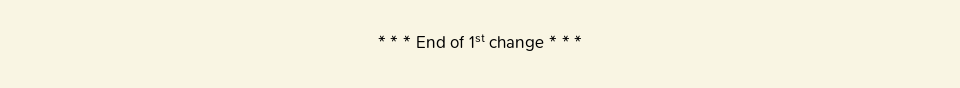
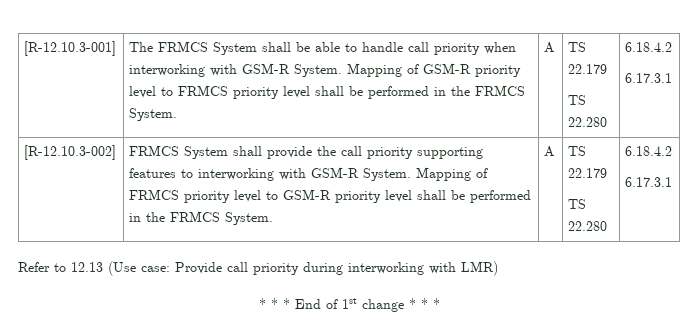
+ [R-12.10.3-001] | The FRMCS System shall be able to handle call priority when interworking with GSM-R System. Mapping of GSM-R priority level to FRMCS priority level shall be performed in the FRMCS System. | A | TS 22.179
+ TS 22.280 | 6.18.4.2
+ 6.17.3.1
+ [R-12.10.3-002] | FRMCS System shall provide the call priority supporting features to interworking with GSM-R System. Mapping of FRMCS priority level to GSM-R priority level shall be performed in the FRMCS System. | A | TS 22.179
+ TS 22.280 | 6.18.4.2
+ 6.17.3.1
+ Refer to 12.13 (Use case: Provide call priority during interworking with LMR)

